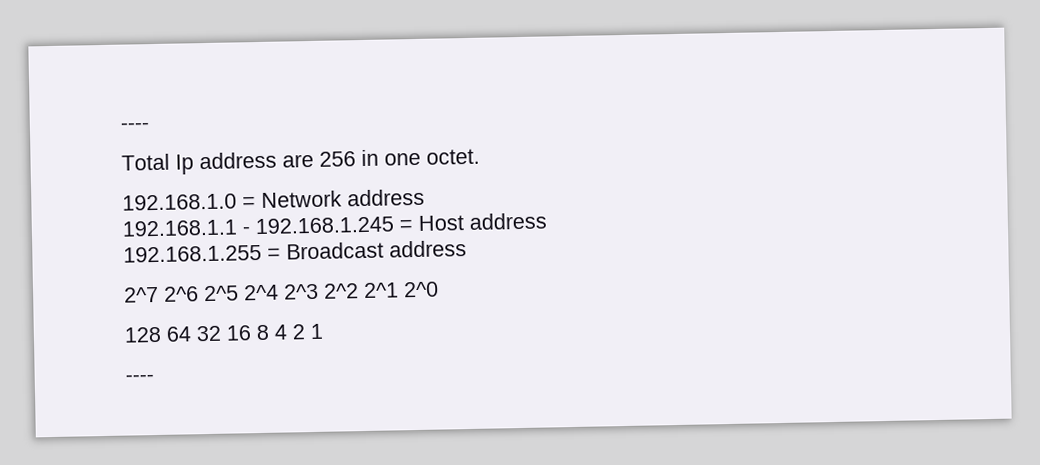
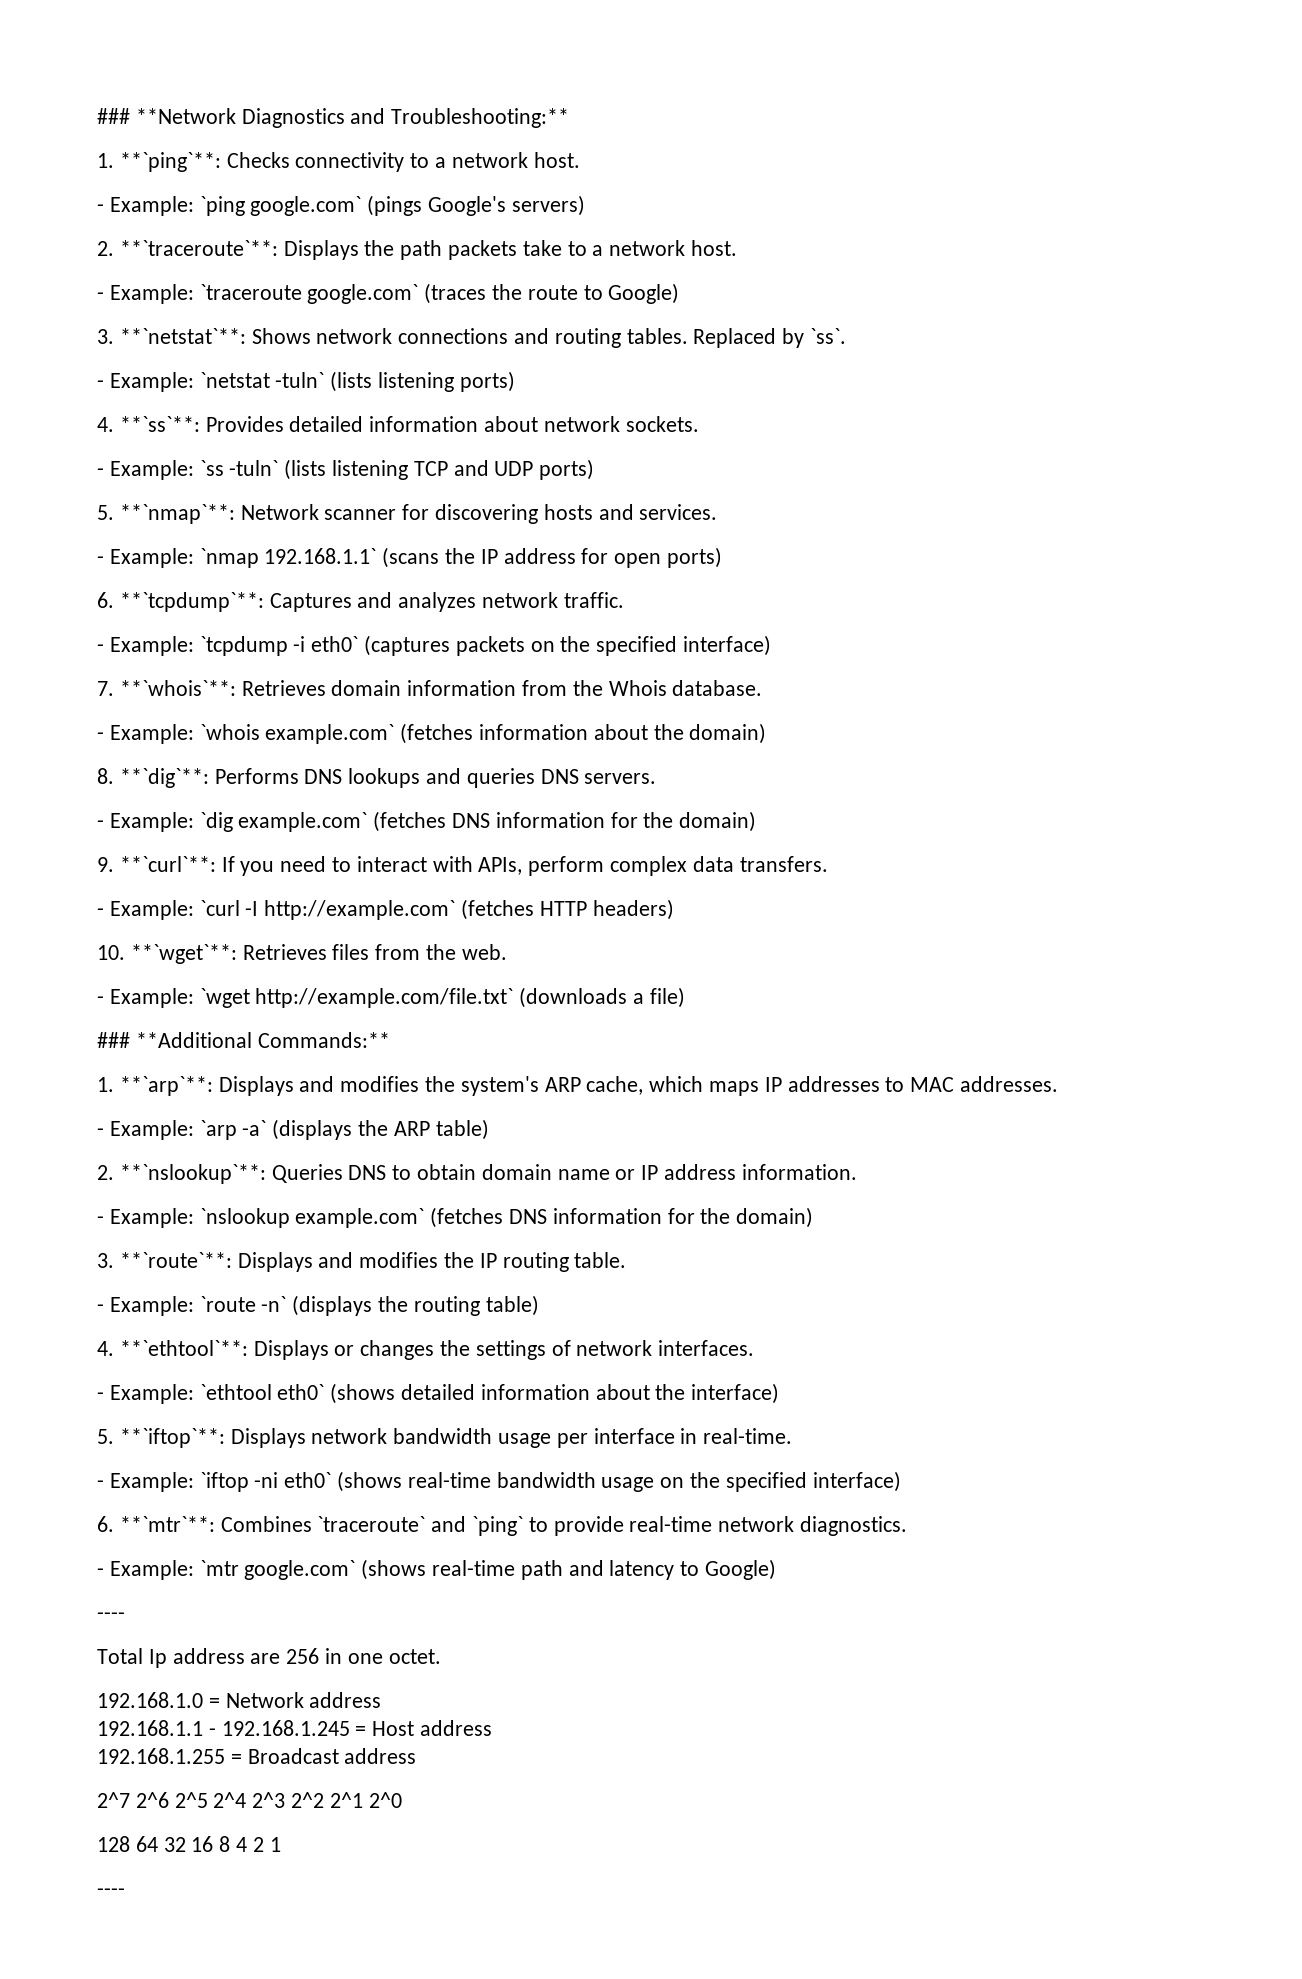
+ ### **Network Diagnostics and Troubleshooting:**
+ 1. **`ping`**: Checks connectivity to a network host.
+ - Example: `ping google.com` (pings Google's servers)
+ 2. **`traceroute`**: Displays the path packets take to a network host.
+ - Example: `traceroute google.com` (traces the route to Google)
+ 3. **`netstat`**: Shows network connections and routing tables. Replaced by `ss`.
+ - Example: `netstat -tuln` (lists listening ports)
+ 4. **`ss`**: Provides detailed information about network sockets.
+ - Example: `ss -tuln` (lists listening TCP and UDP ports)
+ 5. **`nmap`**: Network scanner for discovering hosts and services.
+ - Example: `nmap 192.168.1.1` (scans the IP address for open ports)
+ 6. **`tcpdump`**: Captures and analyzes network traffic.
+ - Example: `tcpdump -i eth0` (captures packets on the specified interface)
+ 7. **`whois`**: Retrieves domain information from the Whois database.
+ - Example: `whois example.com` (fetches information about the domain)
+ 8. **`dig`**: Performs DNS lookups and queries DNS servers.
+ - Example: `dig example.com` (fetches DNS information for the domain)
+ 9. **`curl`**: If you need to interact with APIs, perform complex data transfers.
+ - Example: `curl -I http://example.com` (fetches HTTP headers)
+ 10. **`wget`**: Retrieves files from the web.
+ - Example: `wget http://example.com/file.txt` (downloads a file)
+ ### **Additional Commands:**
+ 1. **`arp`**: Displays and modifies the system's ARP cache, which maps IP addresses to MAC addresses.
+ - Example: `arp -a` (displays the ARP table)
+ 2. **`nslookup`**: Queries DNS to obtain domain name or IP address information.
+ - Example: `nslookup example.com` (fetches DNS information for the domain)
+ 3. **`route`**: Displays and modifies the IP routing table.
+ - Example: `route -n` (displays the routing table)
+ 4. **`ethtool`**: Displays or changes the settings of network interfaces.
+ - Example: `ethtool eth0` (shows detailed information about the interface)
+ 5. **`iftop`**: Displays network bandwidth usage per interface in real-time.
+ - Example: `iftop -ni eth0` (shows real-time bandwidth usage on the specified interface)
+ 6. **`mtr`**: Combines `traceroute` and `ping` to provide real-time network diagnostics.
+ - Example: `mtr google.com` (shows real-time path and latency to Google)

